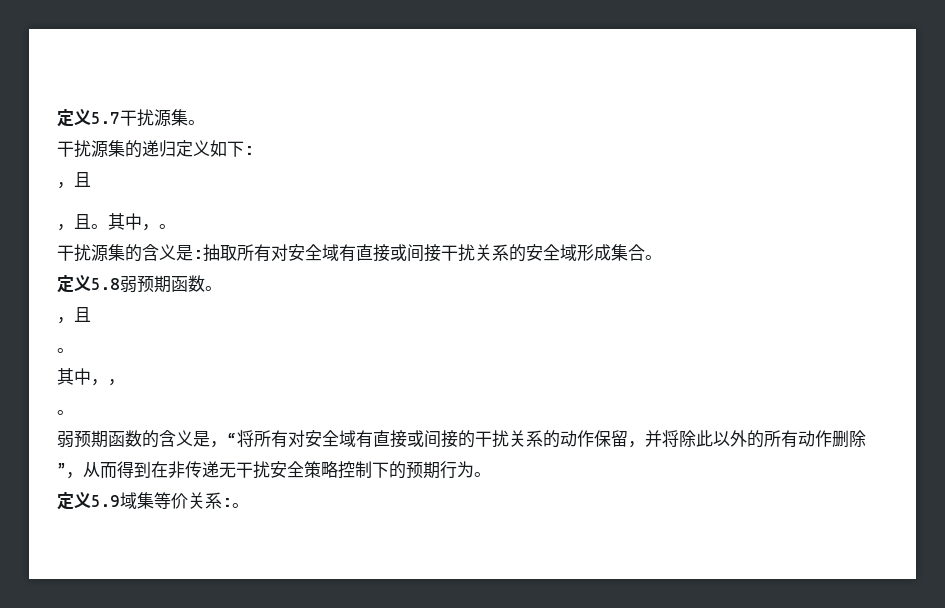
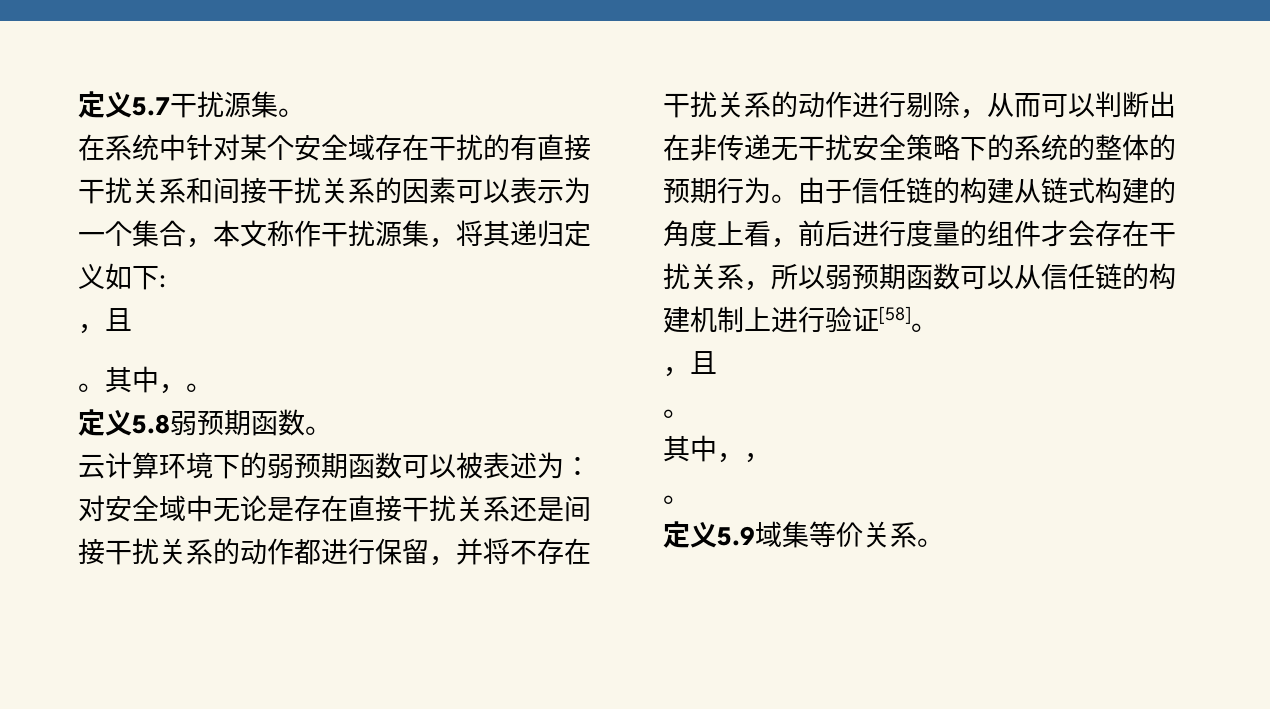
- 干扰源集的递归定义如下:
+ 在系统中针对某个安全域存在干扰的有直接干扰关系和间接干扰关系的因素可以表示为一个集合，本文称作干扰源集，将其递归定义如下:
  ，且
- ，且。
+ 。
- 干扰源集的含义是:抽取所有对安全域有直接或间接干扰关系的安全域形成集合。
  定义5.8弱预期函数。
+ 云计算环境下的弱预期函数可以被表述为：对安全域中无论是存在直接干扰关系还是间接干扰关系的动作都进行保留，并将不存在干扰关系的动作进行剔除，从而可以判断出在非传递无干扰安全策略下的系统的整体的预期行为。由于信任链的构建从链式构建的角度上看，前后进行度量的组件才会存在干扰关系，所以弱预期函数可以从信任链的构建机制上进行验证[58]。
  ，且
  。
  其中，，
  。
- 弱预期函数的含义是，“将所有对安全域有直接或间接的干扰关系的动作保留，并将除此以外的所有动作删除”，从而得到在非传递无干扰安全策略控制下的预期行为。
- 定义5.9域集等价关系:。
+ 定义5.9域集等价关系。

